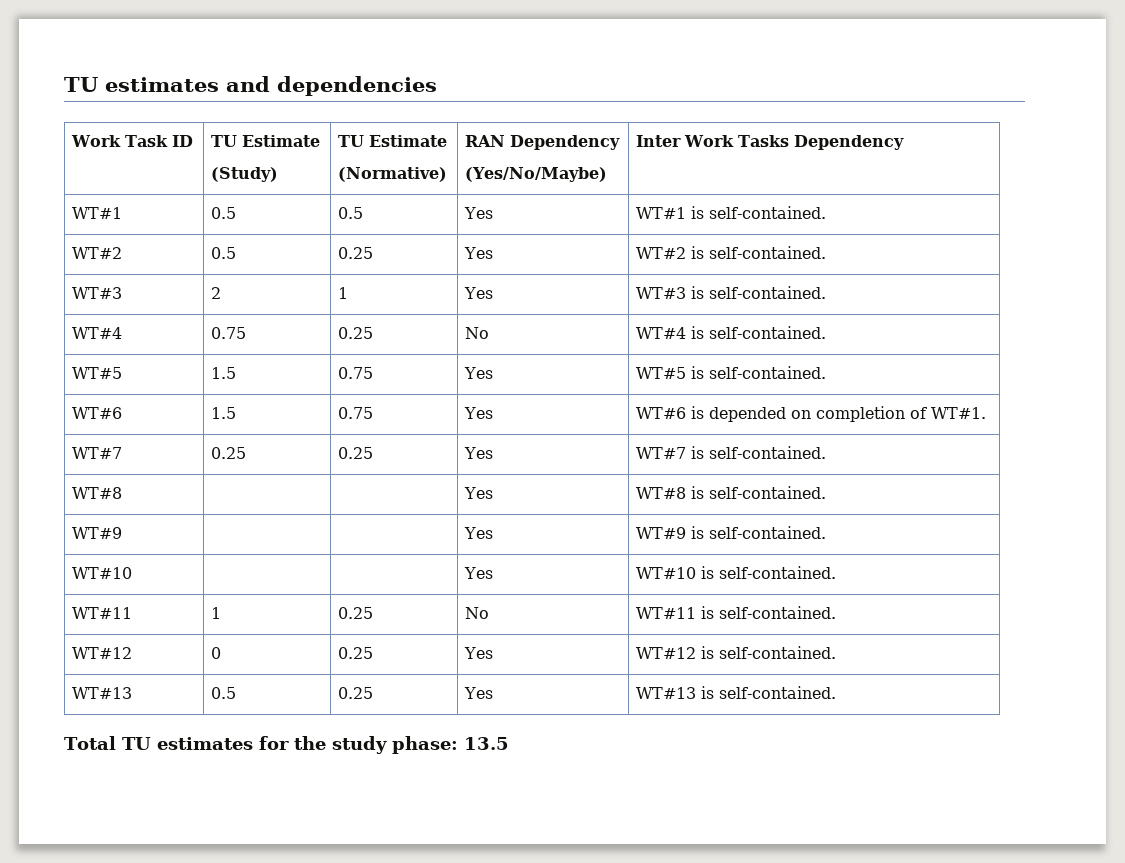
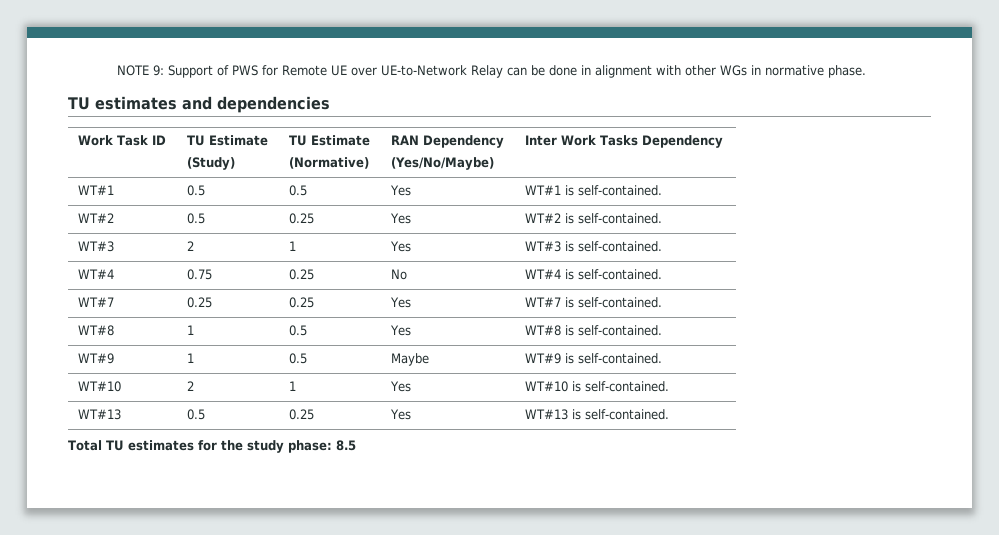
+ NOTE 9: Support of PWS for Remote UE over UE-to-Network Relay can be done in alignment with other WGs in normative phase.
- WT#5 | 1.5 | 0.75 | Yes | WT#5 is self-contained.
- WT#6 | 1.5 | 0.75 | Yes | WT#6 is depended on completion of WT#1.
- WT#8 | | | Yes | WT#8 is self-contained.
+ WT#8 | 1 | 0.5 | Yes | WT#8 is self-contained.
- WT#9 | | | Yes | WT#9 is self-contained.
+ WT#9 | 1 | 0.5 | Maybe | WT#9 is self-contained.
- WT#10 | | | Yes | WT#10 is self-contained.
+ WT#10 | 2 | 1 | Yes | WT#10 is self-contained.
- WT#11 | 1 | 0.25 | No | WT#11 is self-contained.
- WT#12 | 0 | 0.25 | Yes | WT#12 is self-contained.
- Total TU estimates for the study phase: 13.5
+ Total TU estimates for the study phase: 8.5

